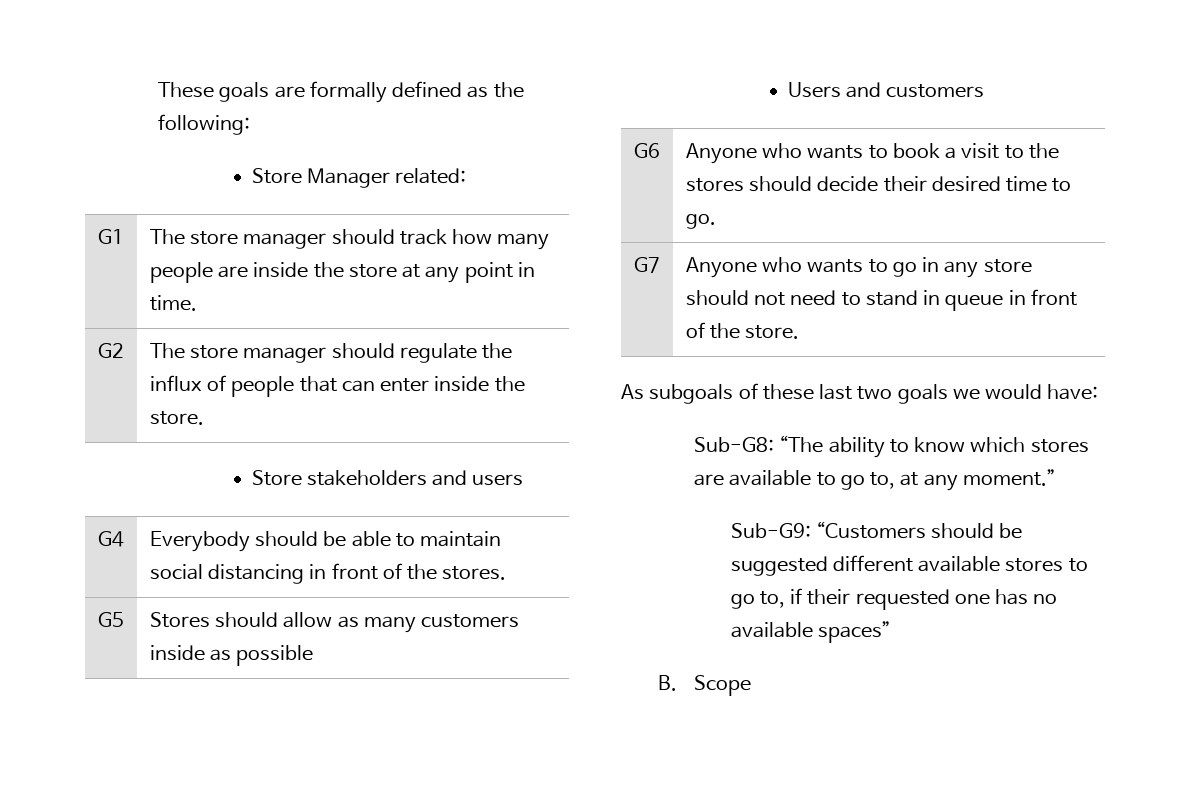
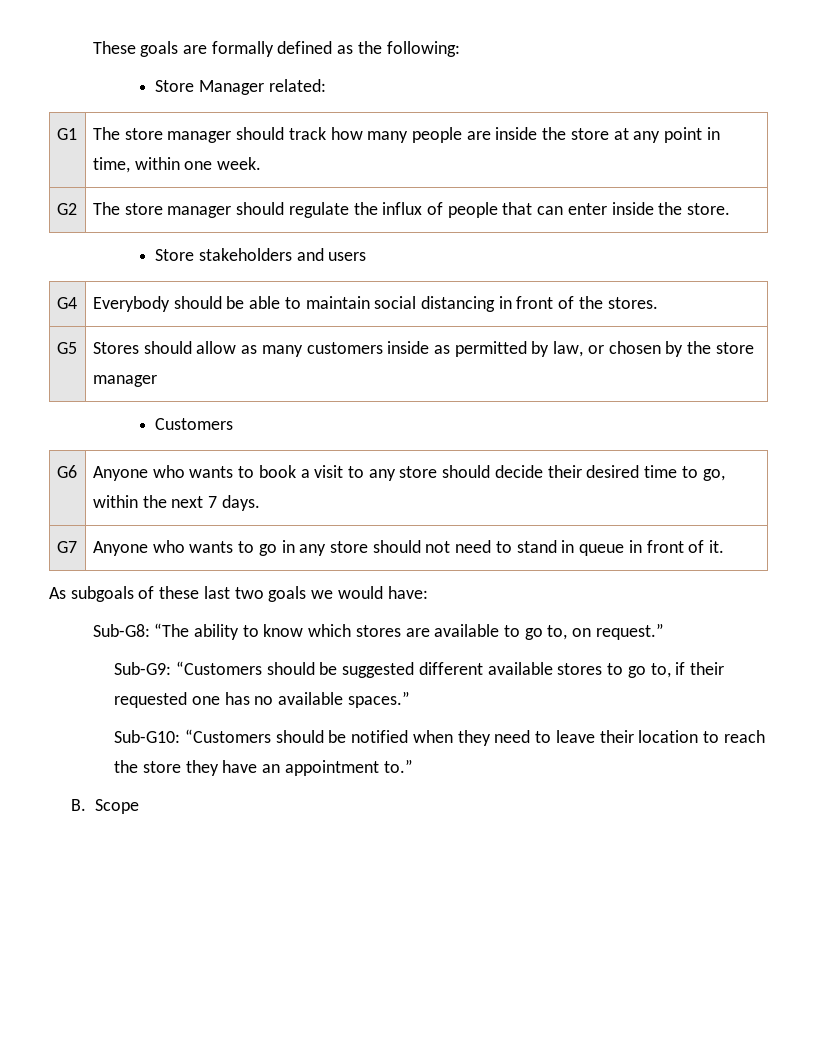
- G1 | The store manager should track how many people are inside the store at any point in time.
+ G1 | The store manager should track how many people are inside the store at any point in time, within one week.
- G5 | Stores should allow as many customers inside as possible
- Users and customers
+ G5 | Stores should allow as many customers inside as permitted by law, or chosen by the store manager
+ Customers
- G6 | Anyone who wants to book a visit to the stores should decide their desired time to go.
+ G6 | Anyone who wants to book a visit to any store should decide their desired time to go, within the next 7 days.
- G7 | Anyone who wants to go in any store should not need to stand in queue in front of the store.
+ G7 | Anyone who wants to go in any store should not need to stand in queue in front of it.
- Sub-G8: “The ability to know which stores are available to go to, at any moment.”
+ Sub-G8: “The ability to know which stores are available to go to, on request.”
- Sub-G9: “Customers should be suggested different available stores to go to, if their requested one has no available spaces”
+ Sub-G9: “Customers should be suggested different available stores to go to, if their requested one has no available spaces.”
+ Sub-G10: “Customers should be notified when they need to leave their location to reach the store they have an appointment to.”

